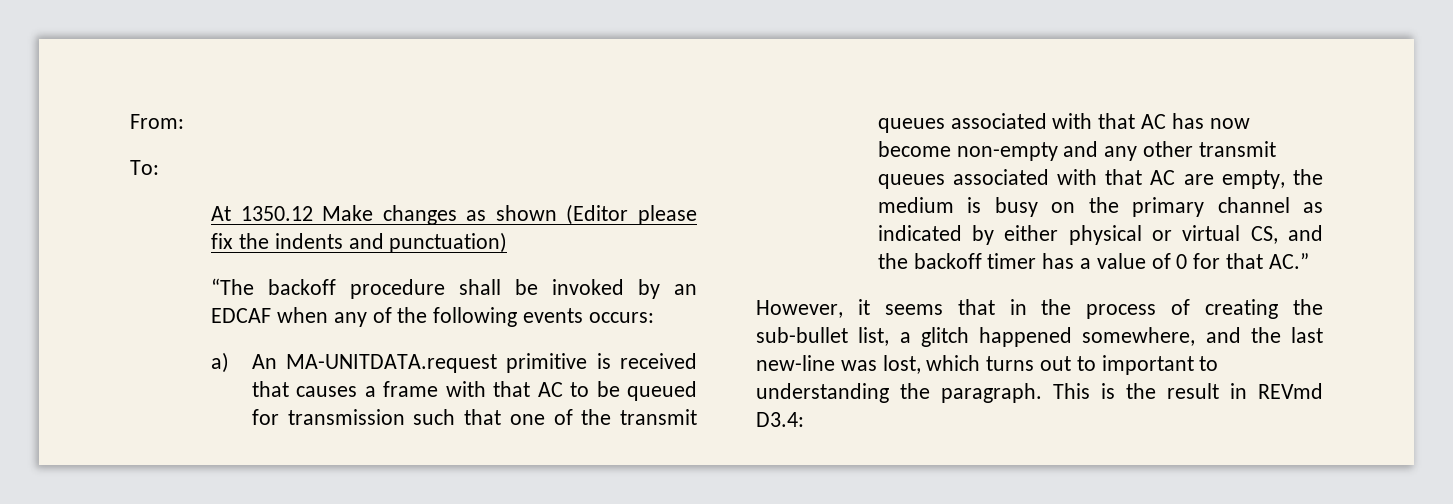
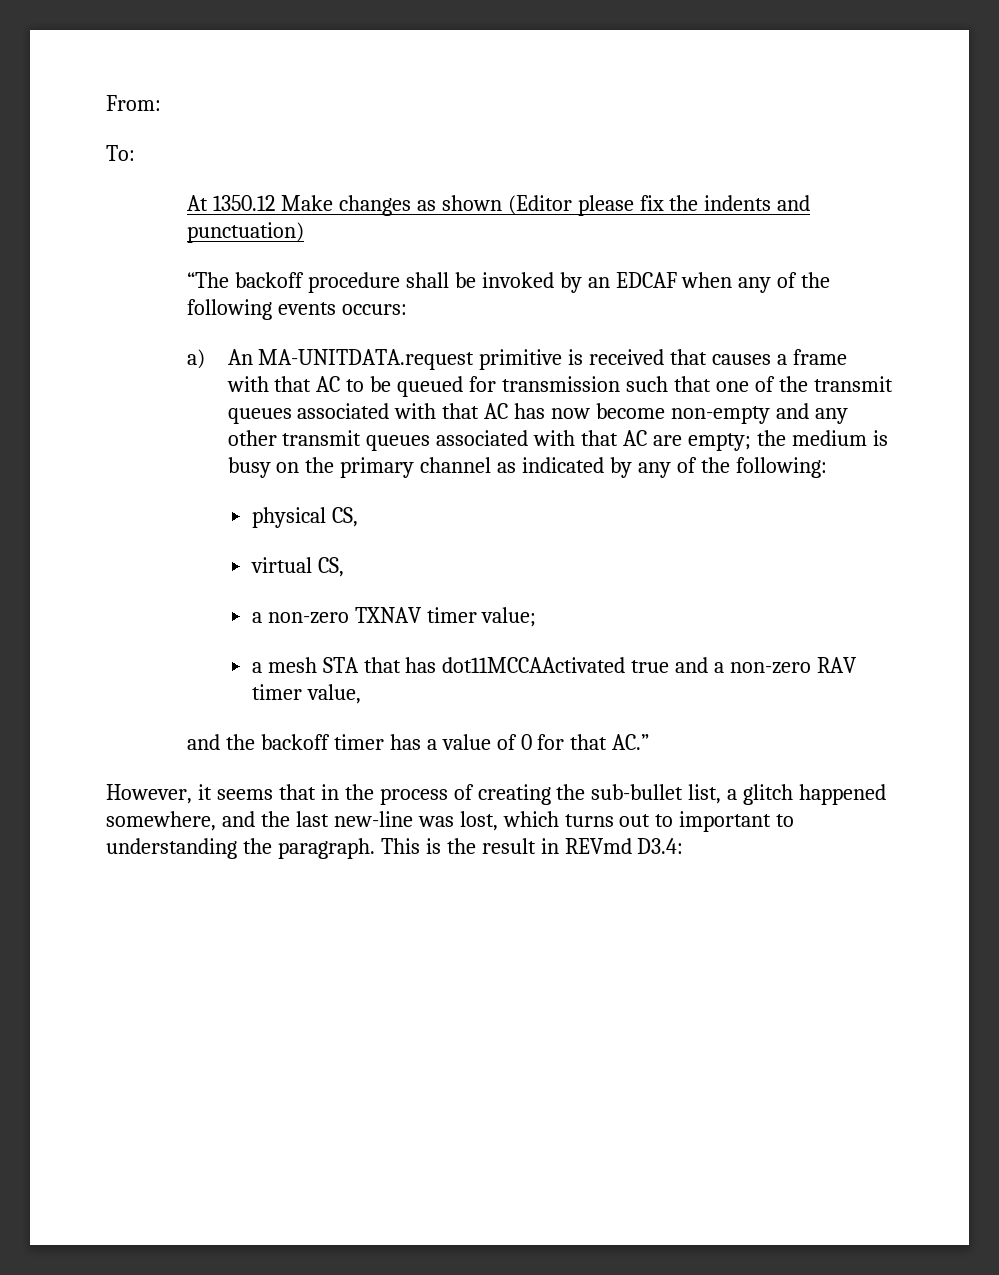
- a) An MA-UNITDATA.request primitive is received that causes a frame with that AC to be queued for transmission such that one of the transmit queues associated with that AC has now become non-empty and any other transmit queues associated with that AC are empty, the medium is busy on the primary channel as indicated by either physical or virtual CS, and the backoff timer has a value of 0 for that AC.”
+ a) An MA-UNITDATA.request primitive is received that causes a frame with that AC to be queued for transmission such that one of the transmit queues associated with that AC has now become non-empty and any other transmit queues associated with that AC are empty; the medium is busy on the primary channel as indicated by any of the following:
+ physical CS,
+ virtual CS,
+ a non-zero TXNAV timer value;
+ a mesh STA that has dot11MCCAActivated true and a non-zero RAV timer value,
+ and the backoff timer has a value of 0 for that AC.”

